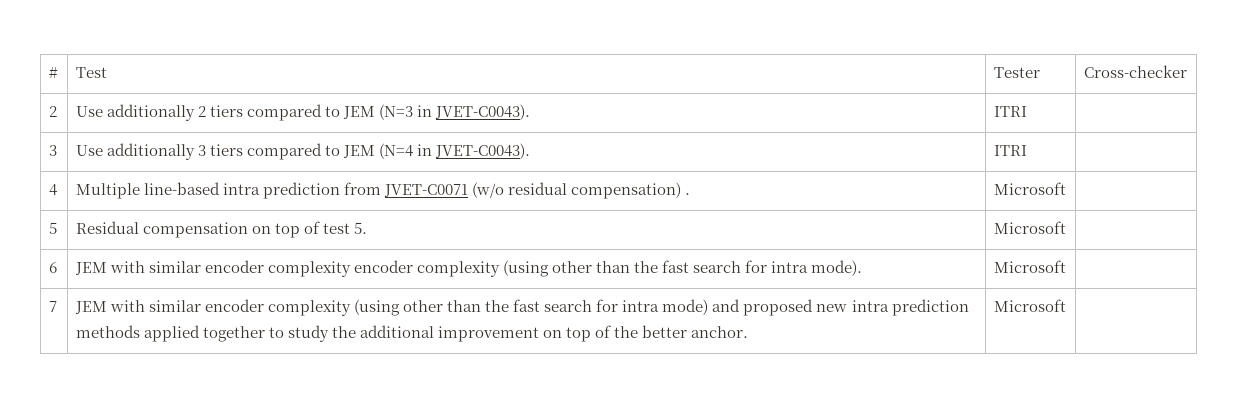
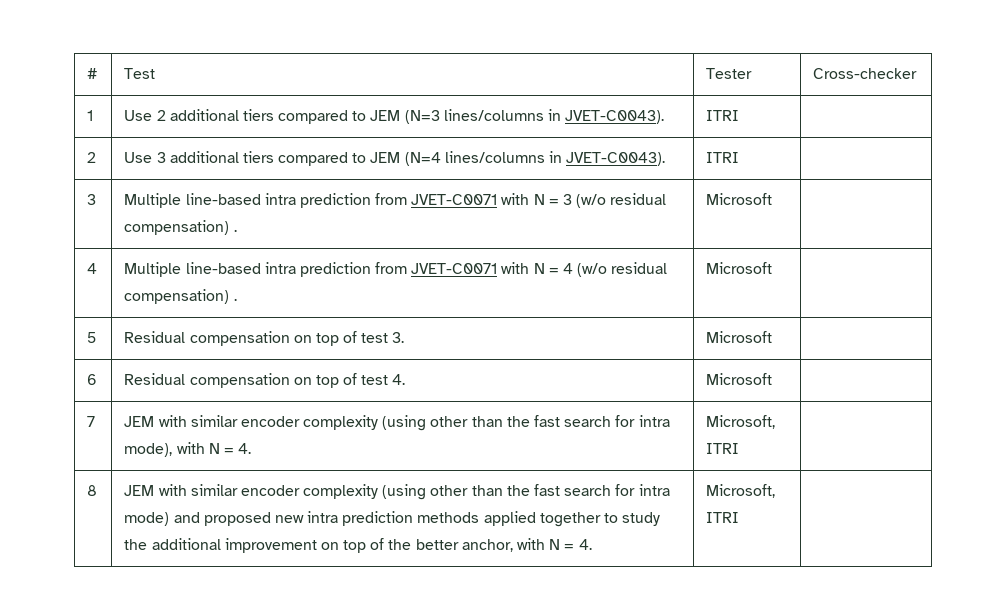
- 2 | Use additionally 2 tiers compared to JEM (N=3 in JVET-C0043). | ITRI |
- 3 | Use additionally 3 tiers compared to JEM (N=4 in JVET-C0043). | ITRI |
+ 1 | Use 2 additional tiers compared to JEM (N=3 lines/columns in JVET-C0043). | ITRI |
+ 2 | Use 3 additional tiers compared to JEM (N=4 lines/columns in JVET-C0043). | ITRI |
+ 3 | Multiple line-based intra prediction from JVET-C0071 with N = 3 (w/o residual compensation) . | Microsoft |
- 4 | Multiple line-based intra prediction from JVET-C0071 (w/o residual compensation) . | Microsoft |
+ 4 | Multiple line-based intra prediction from JVET-C0071 with N = 4 (w/o residual compensation) . | Microsoft |
- 5 | Residual compensation on top of test 5. | Microsoft |
+ 5 | Residual compensation on top of test 3. | Microsoft |
- 6 | JEM with similar encoder complexity encoder complexity (using other than the fast search for intra mode). | Microsoft |
- 7 | JEM with similar encoder complexity (using other than the fast search for intra mode) and proposed new intra prediction methods applied together to study the additional improvement on top of the better anchor. | Microsoft |
+ 6 | Residual compensation on top of test 4. | Microsoft |
+ 7 | JEM with similar encoder complexity (using other than the fast search for intra mode), with N = 4. | Microsoft, ITRI |
+ 8 | JEM with similar encoder complexity (using other than the fast search for intra mode) and proposed new intra prediction methods applied together to study the additional improvement on top of the better anchor, with N = 4. | Microsoft, ITRI |

